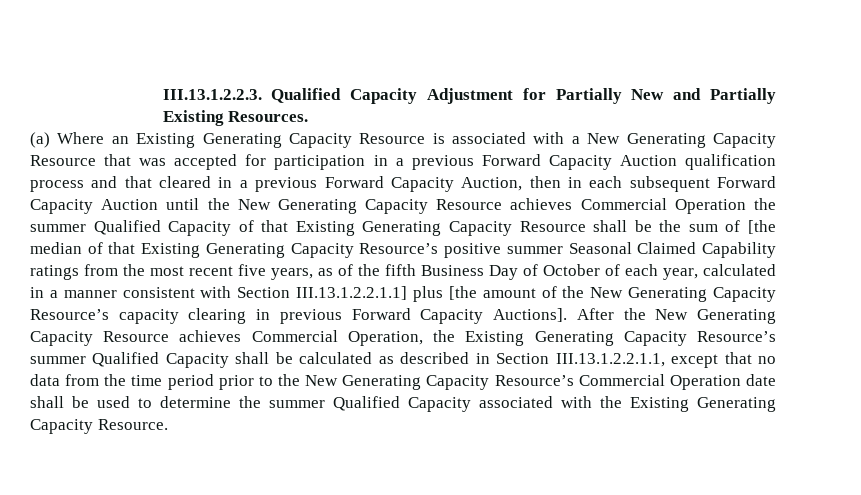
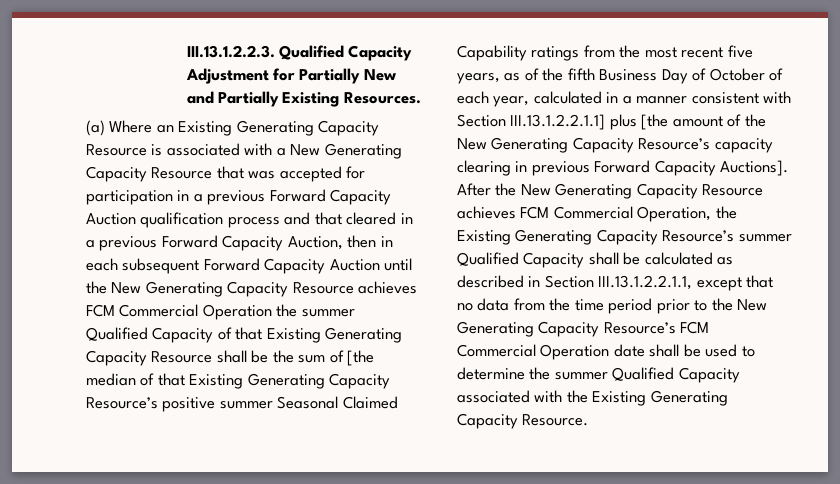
- (a) Where an Existing Generating Capacity Resource is associated with a New Generating Capacity Resource that was accepted for participation in a previous Forward Capacity Auction qualification process and that cleared in a previous Forward Capacity Auction, then in each subsequent Forward Capacity Auction until the New Generating Capacity Resource achieves Commercial Operation the summer Qualified Capacity of that Existing Generating Capacity Resource shall be the sum of [the median of that Existing Generating Capacity Resource’s positive summer Seasonal Claimed Capability ratings from the most recent five years, as of the fifth Business Day of October of each year, calculated in a manner consistent with Section III.13.1.2.2.1.1] plus [the amount of the New Generating Capacity Resource’s capacity clearing in previous Forward Capacity Auctions].
+ (a) Where an Existing Generating Capacity Resource is associated with a New Generating Capacity Resource that was accepted for participation in a previous Forward Capacity Auction qualification process and that cleared in a previous Forward Capacity Auction, then in each subsequent Forward Capacity Auction until the New Generating Capacity Resource achieves FCM Commercial Operation the summer Qualified Capacity of that Existing Generating Capacity Resource shall be the sum of [the median of that Existing Generating Capacity Resource’s positive summer Seasonal Claimed Capability ratings from the most recent five years, as of the fifth Business Day of October of each year, calculated in a manner consistent with Section III.13.1.2.2.1.1] plus [the amount of the New Generating Capacity Resource’s capacity clearing in previous Forward Capacity Auctions].
- After the New Generating Capacity Resource achieves Commercial Operation, the Existing Generating Capacity Resource’s summer Qualified Capacity shall be calculated as described in Section III.13.1.2.2.1.1, except that no data from the time period prior to the New Generating Capacity Resource’s Commercial Operation date shall be used to determine the summer Qualified Capacity associated with the Existing Generating Capacity Resource.
+ After the New Generating Capacity Resource achieves FCM Commercial Operation, the Existing Generating Capacity Resource’s summer Qualified Capacity shall be calculated as described in Section III.13.1.2.2.1.1, except that no data from the time period prior to the New Generating Capacity Resource’s FCM Commercial Operation date shall be used to determine the summer Qualified Capacity associated with the Existing Generating Capacity Resource.

